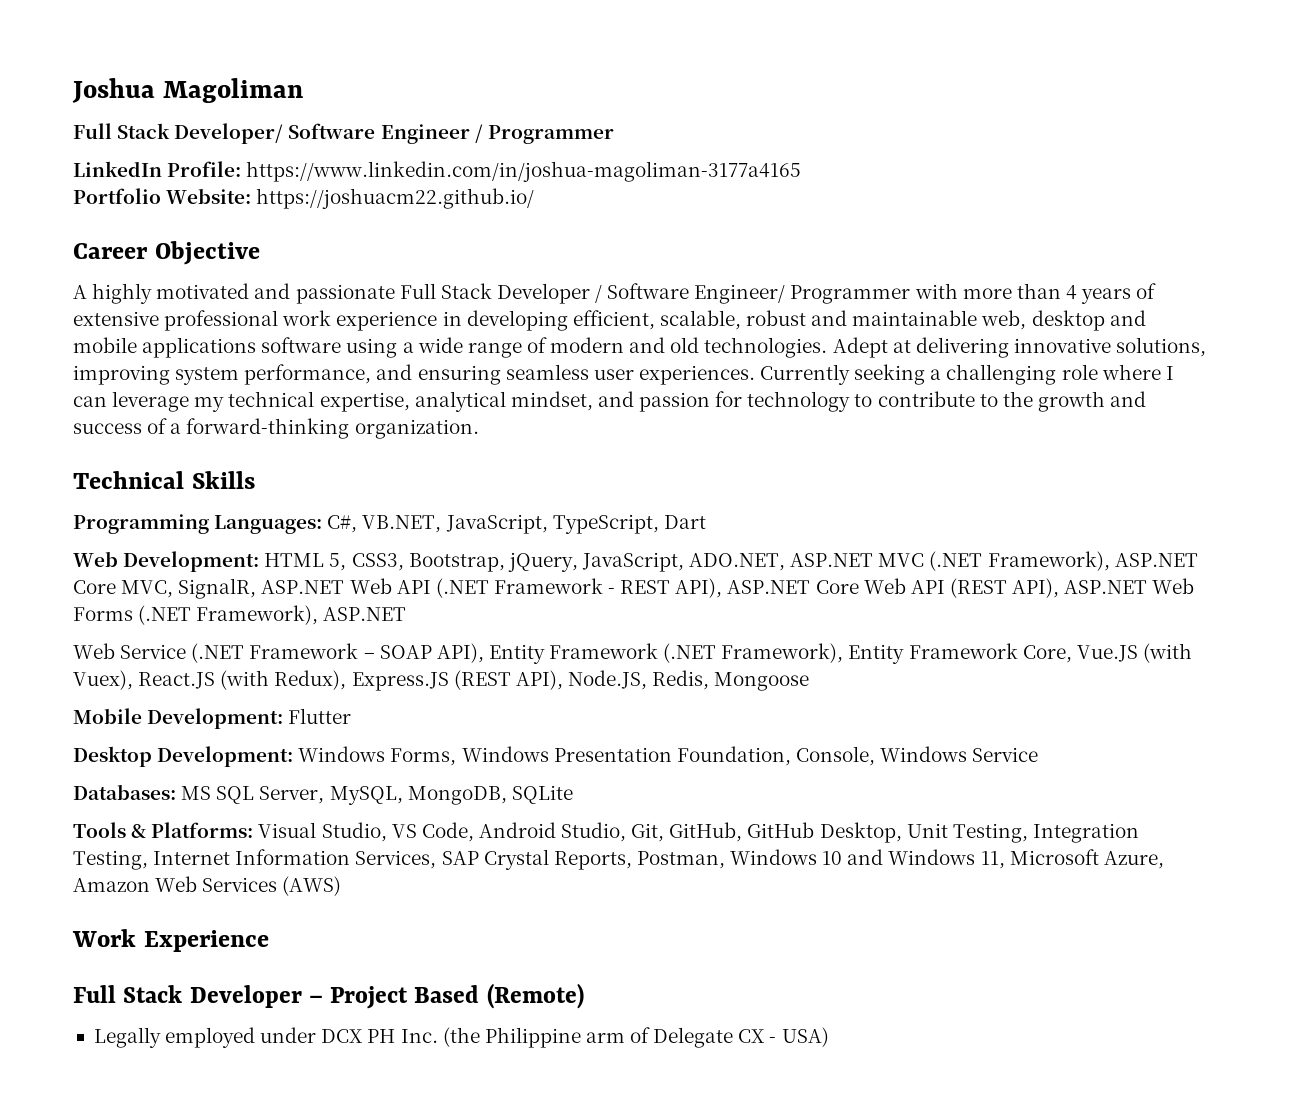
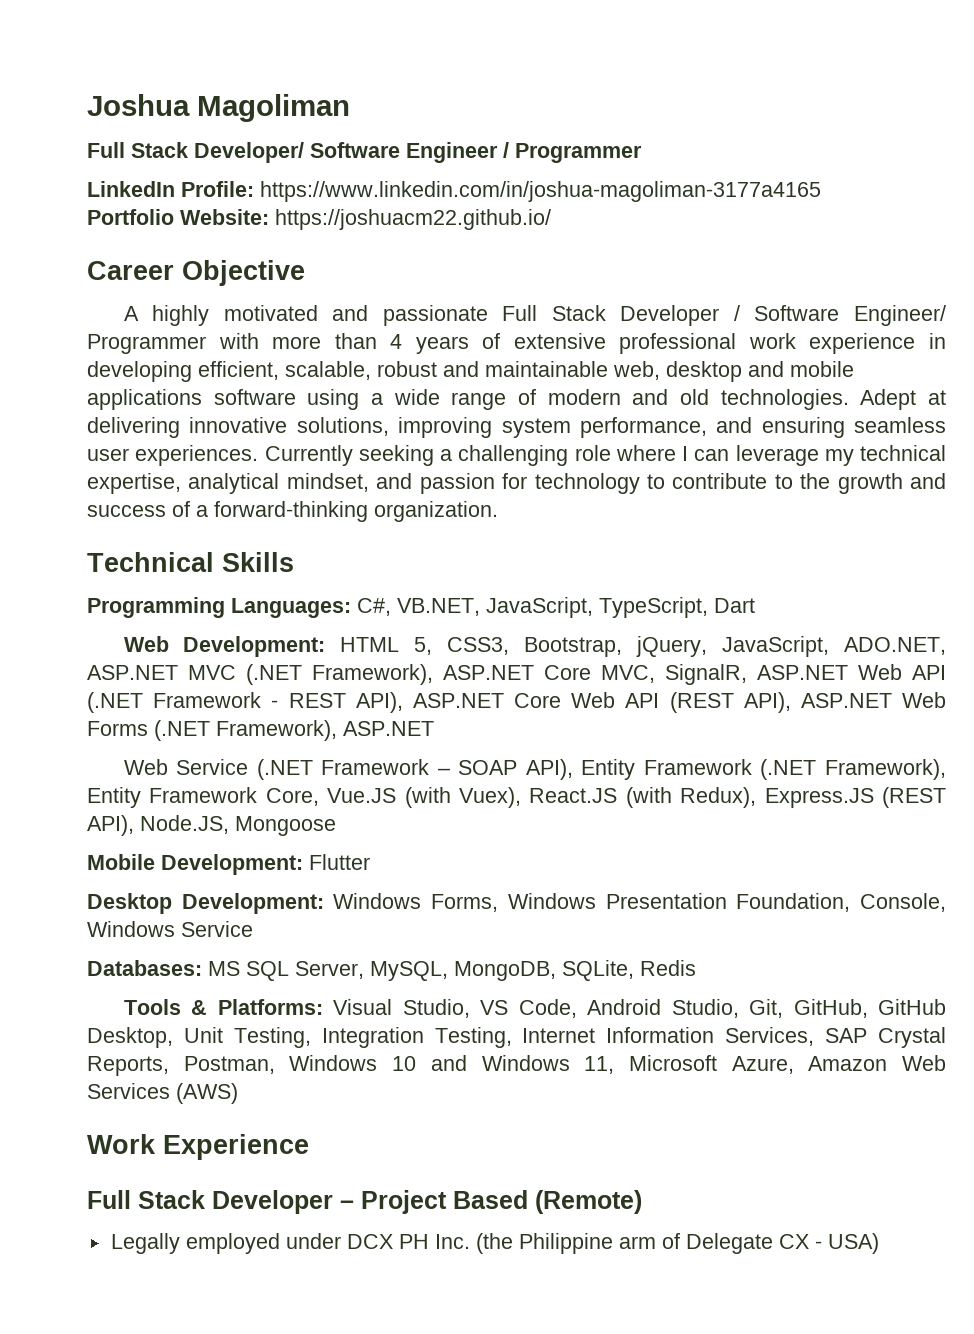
- Web Service (.NET Framework – SOAP API), Entity Framework (.NET Framework), Entity Framework Core, Vue.JS (with Vuex), React.JS (with Redux), Express.JS (REST API), Node.JS, Redis, Mongoose
+ Web Service (.NET Framework – SOAP API), Entity Framework (.NET Framework), Entity Framework Core, Vue.JS (with Vuex), React.JS (with Redux), Express.JS (REST API), Node.JS, Mongoose
- Databases: MS SQL Server, MySQL, MongoDB, SQLite
+ Databases: MS SQL Server, MySQL, MongoDB, SQLite, Redis

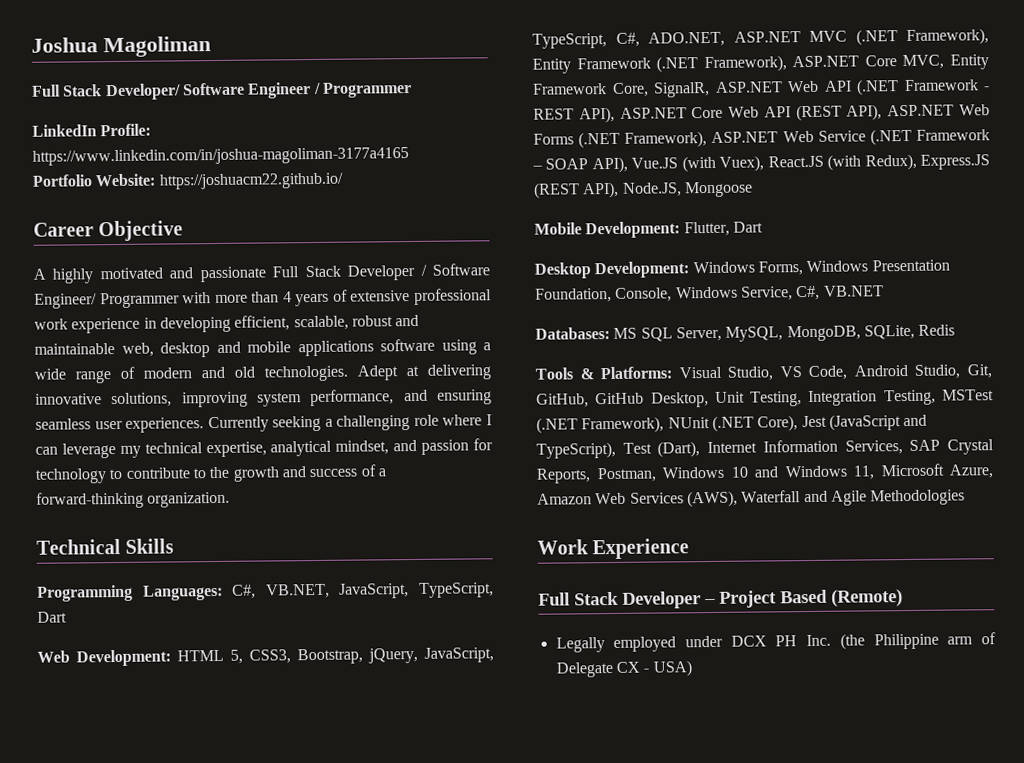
- Web Development: HTML 5, CSS3, Bootstrap, jQuery, JavaScript, ADO.NET, ASP.NET MVC (.NET Framework), ASP.NET Core MVC, SignalR, ASP.NET Web API (.NET Framework - REST API), ASP.NET Core Web API (REST API), ASP.NET Web Forms (.NET Framework), ASP.NET
- Web Service (.NET Framework – SOAP API), Entity Framework (.NET Framework), Entity Framework Core, Vue.JS (with Vuex), React.JS (with Redux), Express.JS (REST API), Node.JS, Mongoose
+ Web Development: HTML 5, CSS3, Bootstrap, jQuery, JavaScript, TypeScript, C#, ADO.NET, ASP.NET MVC (.NET Framework), Entity Framework (.NET Framework), ASP.NET Core MVC, Entity Framework Core, SignalR, ASP.NET Web API (.NET Framework - REST API), ASP.NET Core Web API (REST API), ASP.NET Web Forms (.NET Framework), ASP.NET Web Service (.NET Framework – SOAP API), Vue.JS (with Vuex), React.JS (with Redux), Express.JS (REST API), Node.JS, Mongoose
- Mobile Development: Flutter
+ Mobile Development: Flutter, Dart
- Desktop Development: Windows Forms, Windows Presentation Foundation, Console, Windows Service
+ Desktop Development: Windows Forms, Windows Presentation Foundation, Console, Windows Service, C#, VB.NET
- Tools & Platforms: Visual Studio, VS Code, Android Studio, Git, GitHub, GitHub Desktop, Unit Testing, Integration Testing, Internet Information Services, SAP Crystal Reports, Postman, Windows 10 and Windows 11, Microsoft Azure, Amazon Web Services (AWS)
+ Tools & Platforms: Visual Studio, VS Code, Android Studio, Git, GitHub, GitHub Desktop, Unit Testing, Integration Testing, MSTest (.NET Framework), NUnit (.NET Core), Jest (JavaScript and TypeScript), Test (Dart), Internet Information Services, SAP Crystal Reports, Postman, Windows 10 and Windows 11, Microsoft Azure, Amazon Web Services (AWS), Waterfall and Agile Methodologies

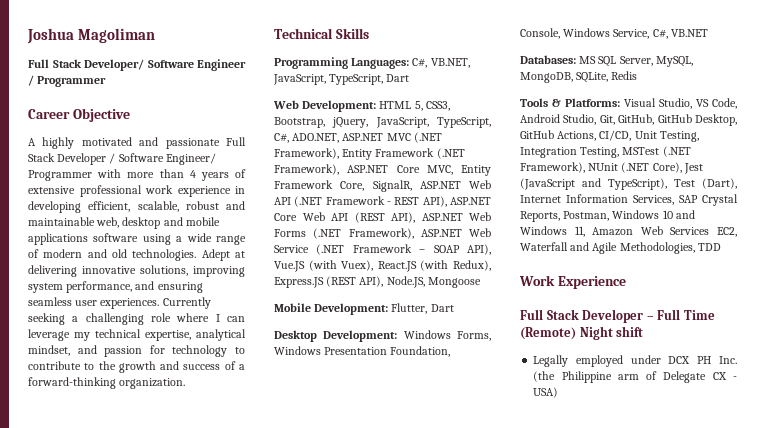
- LinkedIn Profile: https://www.linkedin.com/in/joshua-magoliman-3177a4165
- Portfolio Website: https://joshuacm22.github.io/
- Tools & Platforms: Visual Studio, VS Code, Android Studio, Git, GitHub, GitHub Desktop, Unit Testing, Integration Testing, MSTest (.NET Framework), NUnit (.NET Core), Jest (JavaScript and TypeScript), Test (Dart), Internet Information Services, SAP Crystal Reports, Postman, Windows 10 and Windows 11, Microsoft Azure, Amazon Web Services (AWS), Waterfall and Agile Methodologies
+ Tools & Platforms: Visual Studio, VS Code, Android Studio, Git, GitHub, GitHub Desktop, GitHub Actions, CI/CD, Unit Testing, Integration Testing, MSTest (.NET Framework), NUnit (.NET Core), Jest (JavaScript and TypeScript), Test (Dart), Internet Information Services, SAP Crystal Reports, Postman, Windows 10 and Windows 11, Amazon Web Services EC2, Waterfall and Agile Methodologies, TDD
- Full Stack Developer – Project Based (Remote)
+ Full Stack Developer – Full Time (Remote) Night shift

